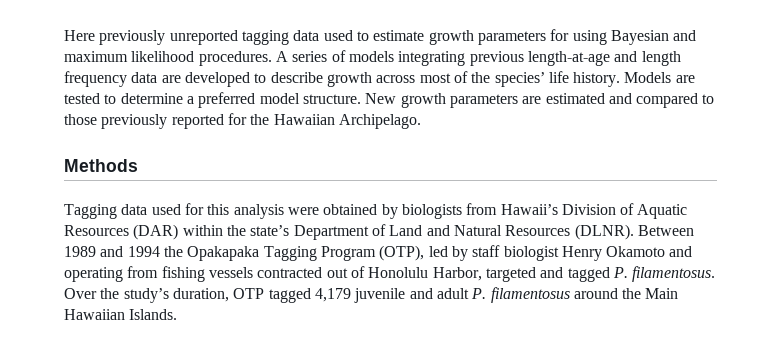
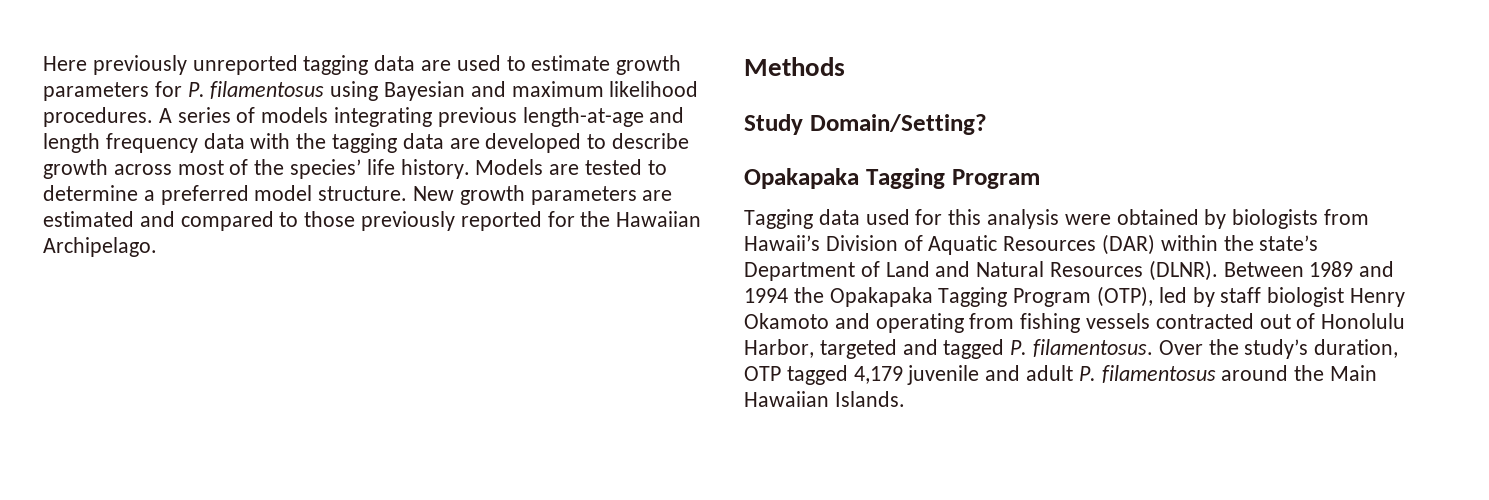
- Here previously unreported tagging data used to estimate growth parameters for using Bayesian and maximum likelihood procedures.
+ Here previously unreported tagging data are used to estimate growth parameters for P. filamentosus using Bayesian and maximum likelihood procedures.
- A series of models integrating previous length-at-age and length frequency data are developed to describe growth across most of the species’ life history.
+ A series of models integrating previous length-at-age and length frequency data with the tagging data are developed to describe growth across most of the species’ life history.
+ Study Domain/Setting?
+ Opakapaka Tagging Program

